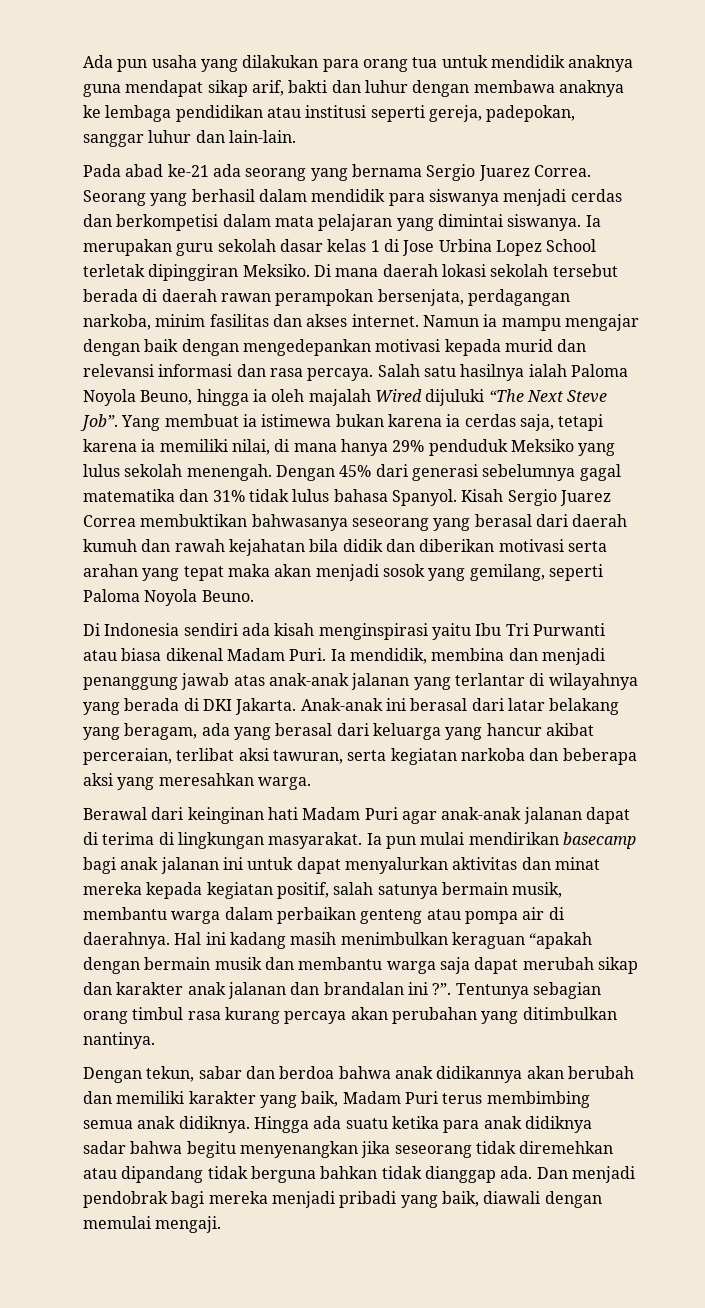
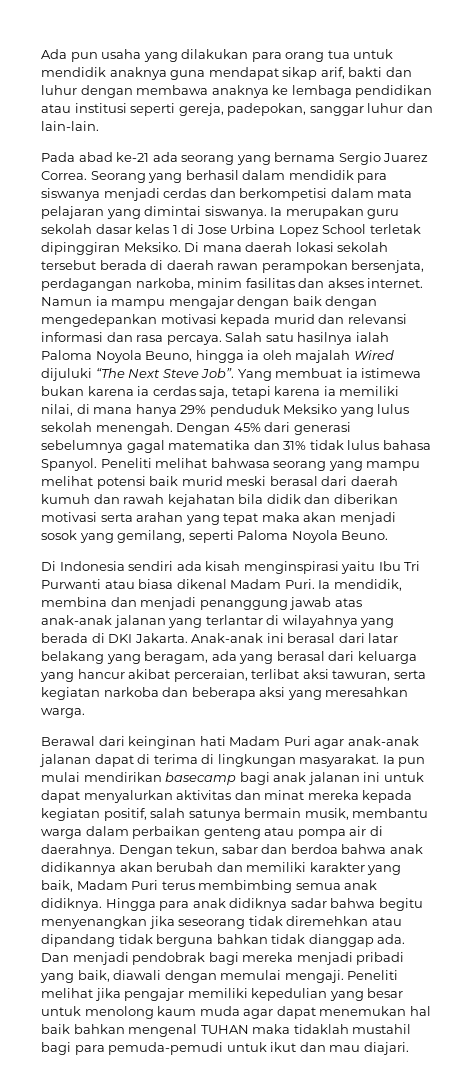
- Kisah Sergio Juarez Correa membuktikan bahwasanya seseorang yang berasal dari daerah kumuh dan rawah kejahatan bila didik dan diberikan motivasi serta arahan yang tepat maka akan menjadi sosok yang gemilang, seperti Paloma Noyola Beuno.
+ Peneliti melihat bahwasa seorang yang mampu melihat potensi baik murid meski berasal dari daerah kumuh dan rawah kejahatan bila didik dan diberikan motivasi serta arahan yang tepat maka akan menjadi sosok yang gemilang, seperti Paloma Noyola Beuno.
- Ia pun mulai mendirikan basecamp bagi anak jalanan ini untuk dapat menyalurkan aktivitas dan minat mereka kepada kegiatan positif, salah satunya bermain musik, membantu warga dalam perbaikan genteng atau pompa air di daerahnya. Hal ini kadang masih menimbulkan keraguan “apakah dengan bermain musik dan membantu warga saja dapat merubah sikap dan karakter anak jalanan dan brandalan ini ?”. Tentunya sebagian orang timbul rasa kurang percaya akan perubahan yang ditimbulkan nantinya.
- Dengan tekun, sabar dan berdoa bahwa anak didikannya akan berubah dan memiliki karakter yang baik, Madam Puri terus membimbing semua anak didiknya.
+ Ia pun mulai mendirikan basecamp bagi anak jalanan ini untuk dapat menyalurkan aktivitas dan minat mereka kepada kegiatan positif, salah satunya bermain musik, membantu warga dalam perbaikan genteng atau pompa air di daerahnya. Dengan tekun, sabar dan berdoa bahwa anak didikannya akan berubah dan memiliki karakter yang baik, Madam Puri terus membimbing semua anak didiknya.
- Hingga ada suatu ketika para anak didiknya sadar bahwa begitu menyenangkan jika seseorang tidak diremehkan atau dipandang tidak berguna bahkan tidak dianggap ada.
+ Hingga para anak didiknya sadar bahwa begitu menyenangkan jika seseorang tidak diremehkan atau dipandang tidak berguna bahkan tidak dianggap ada.
+ Peneliti melihat jika pengajar memiliki kepedulian yang besar untuk menolong kaum muda agar dapat menemukan hal baik bahkan mengenal TUHAN maka tidaklah mustahil bagi para pemuda-pemudi untuk ikut dan mau diajari.

